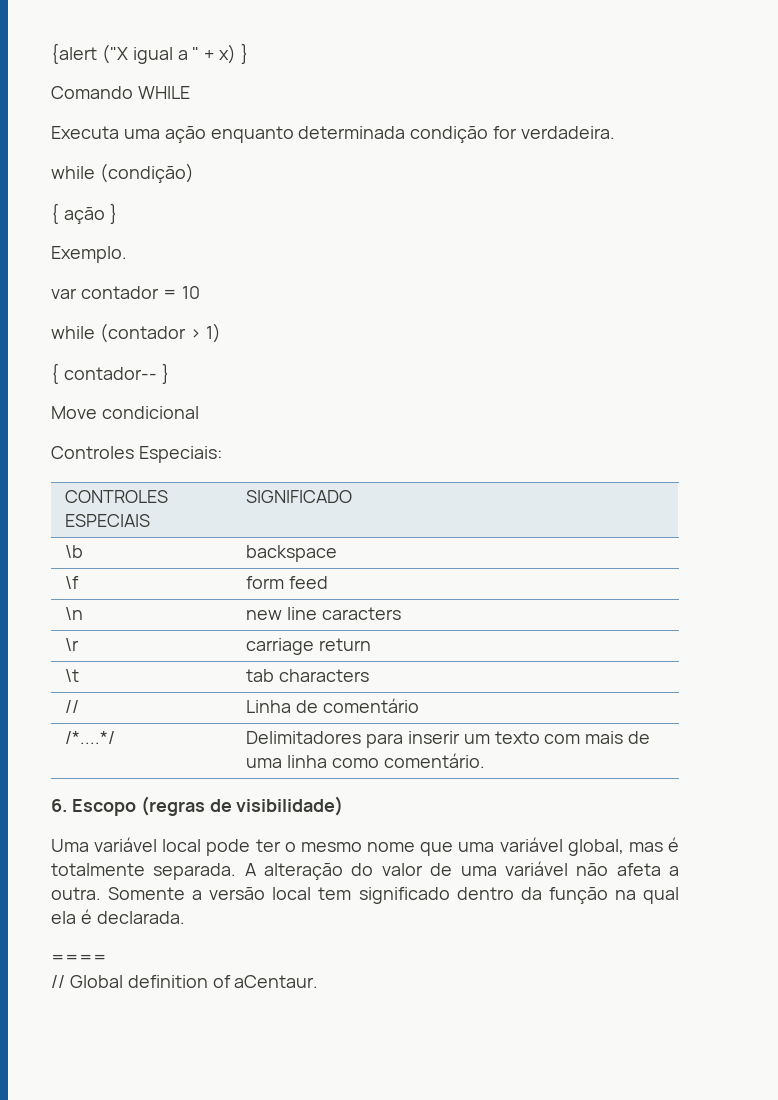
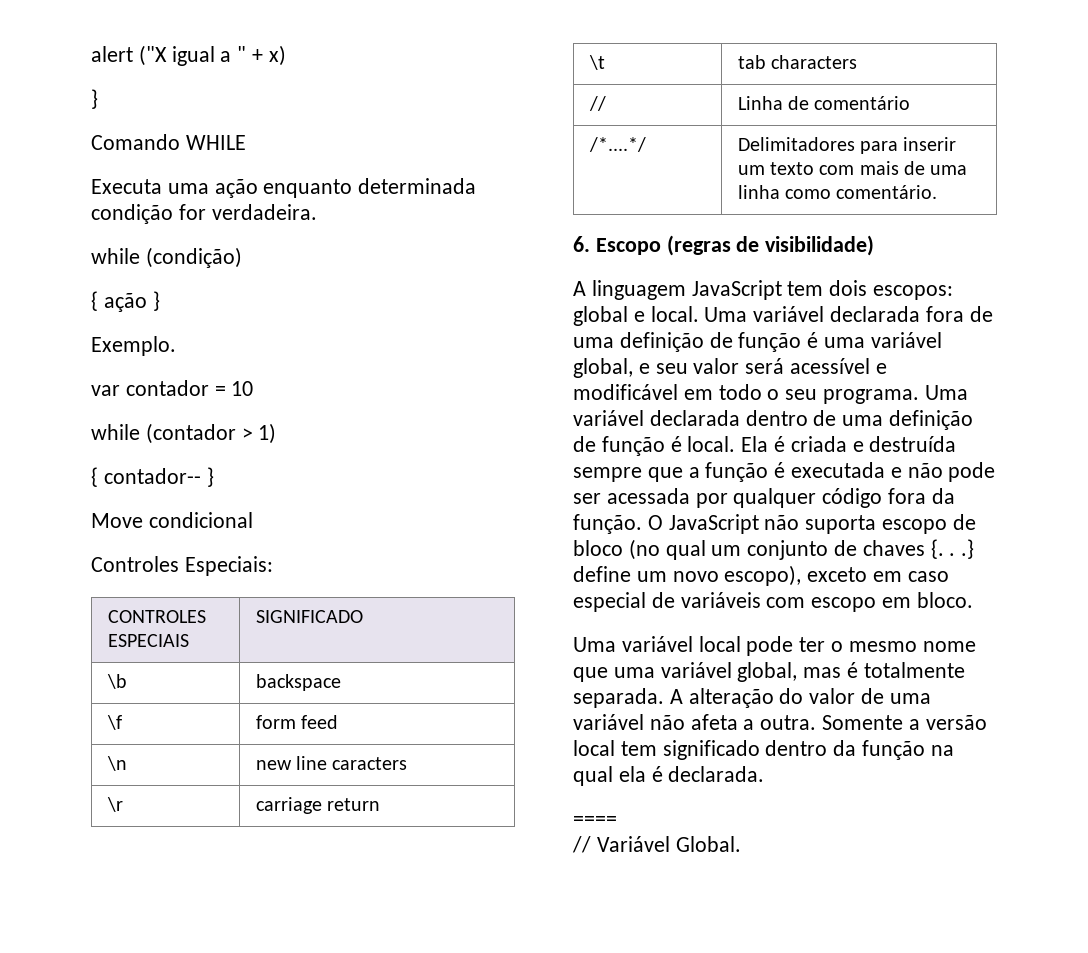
- {alert ("X igual a " + x) }
+ alert ("X igual a " + x)
+ }
+ A linguagem JavaScript tem dois escopos: global e local. Uma variável declarada fora de uma definição de função é uma variável global, e seu valor será acessível e modificável em todo o seu programa. Uma variável declarada dentro de uma definição de função é local. Ela é criada e destruída sempre que a função é executada e não pode ser acessada por qualquer código fora da função. O JavaScript não suporta escopo de bloco (no qual um conjunto de chaves {. . .} define um novo escopo), exceto em caso especial de variáveis com escopo em bloco.
- // Global definition of aCentaur.
+ // Variável Global.

